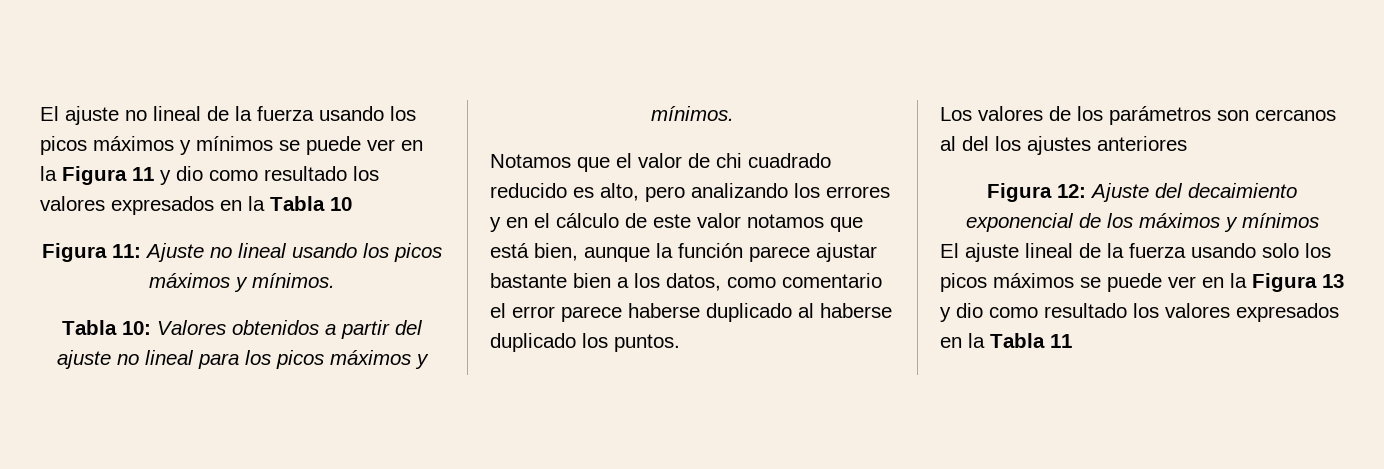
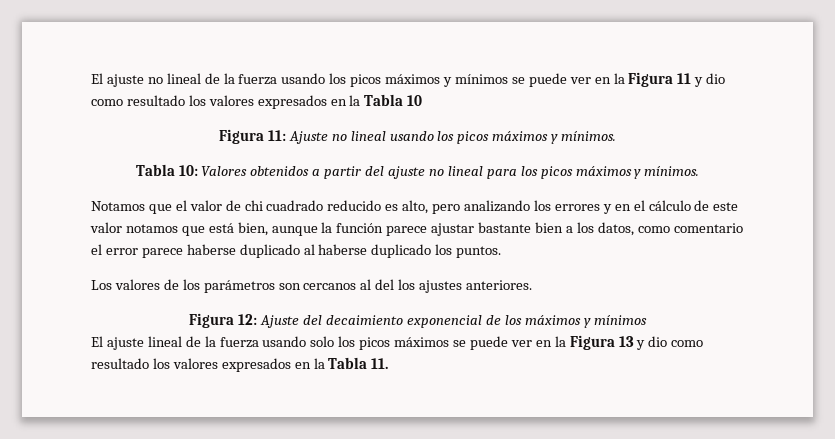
- Los valores de los parámetros son cercanos al del los ajustes anteriores
+ Los valores de los parámetros son cercanos al del los ajustes anteriores.
- El ajuste lineal de la fuerza usando solo los picos máximos se puede ver en la Figura 13 y dio como resultado los valores expresados en la Tabla 11
+ El ajuste lineal de la fuerza usando solo los picos máximos se puede ver en la Figura 13 y dio como resultado los valores expresados en la Tabla 11.

